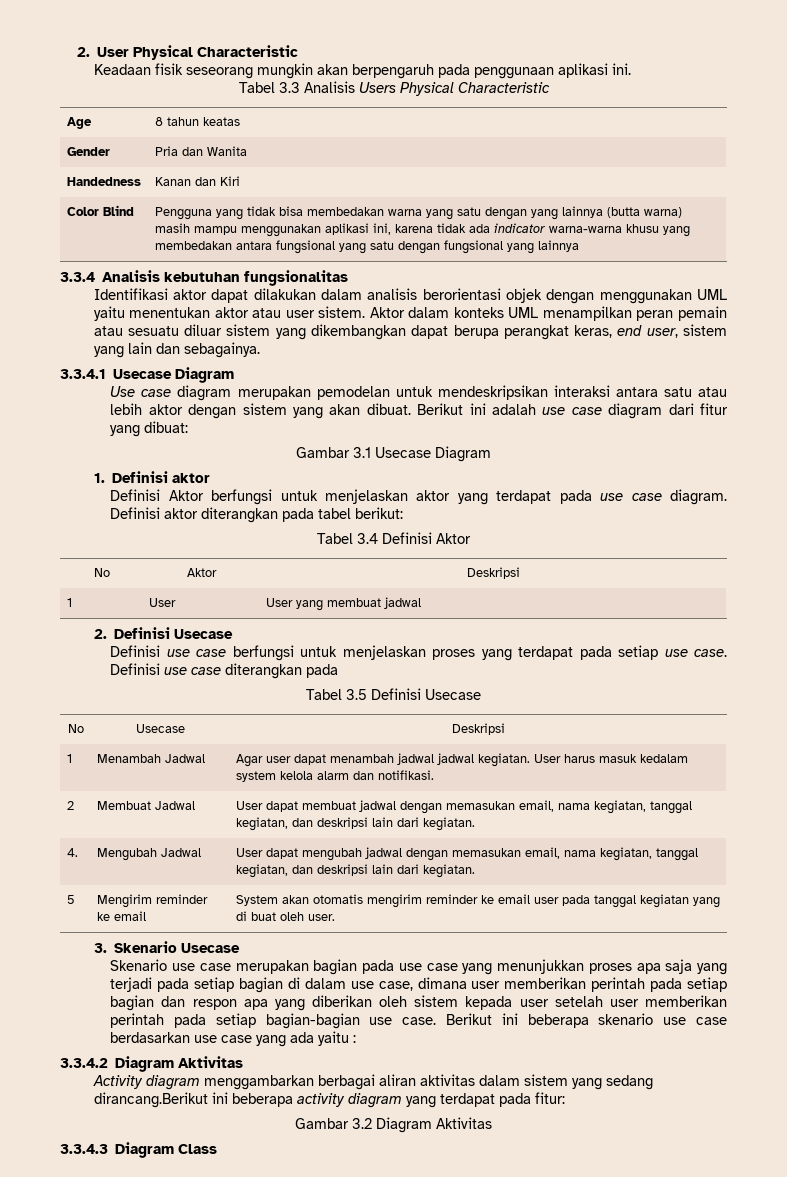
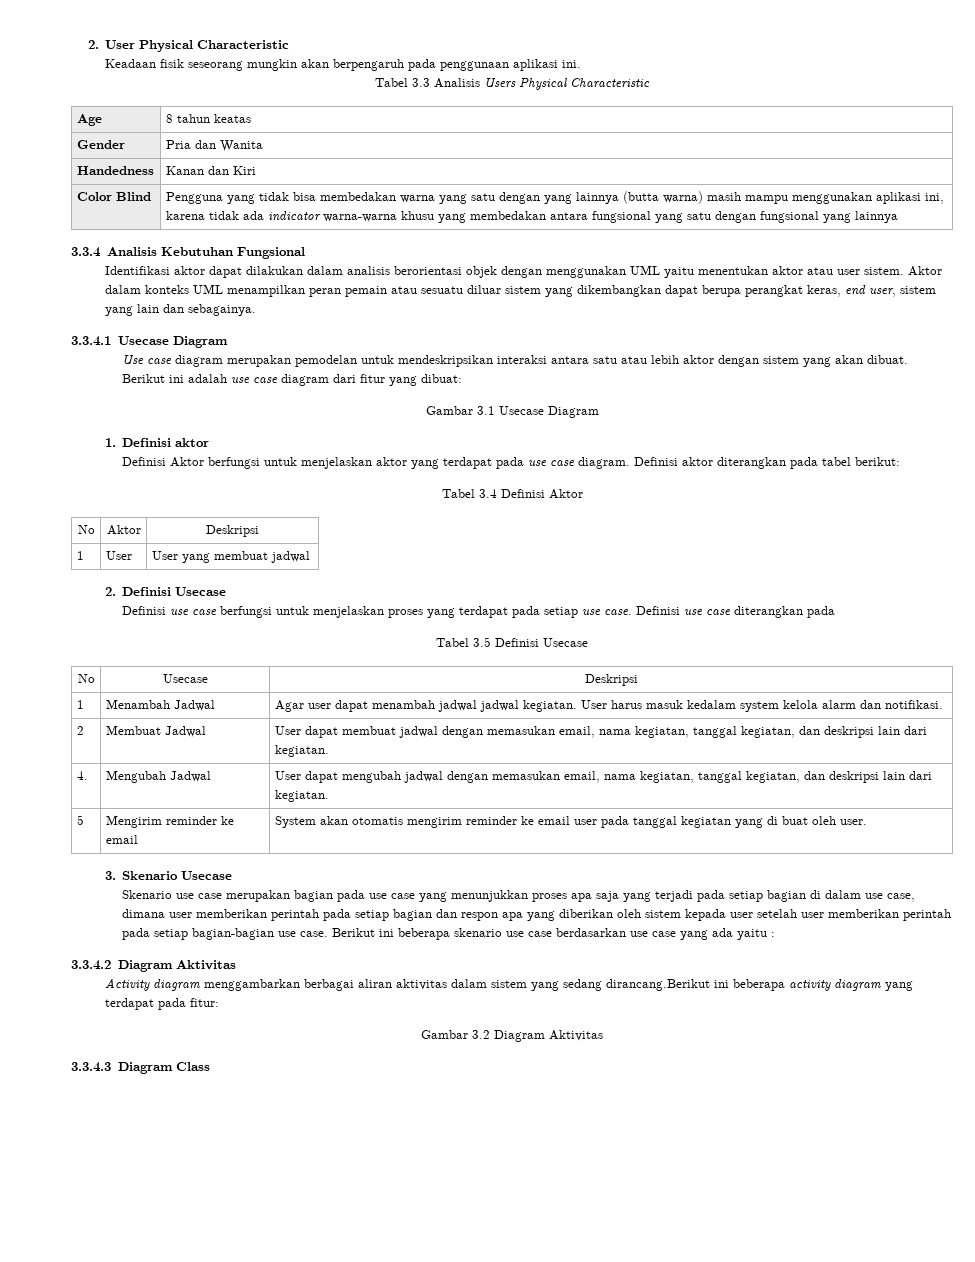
- 3.3.4 Analisis kebutuhan fungsionalitas
+ 3.3.4 Analisis Kebutuhan Fungsional

